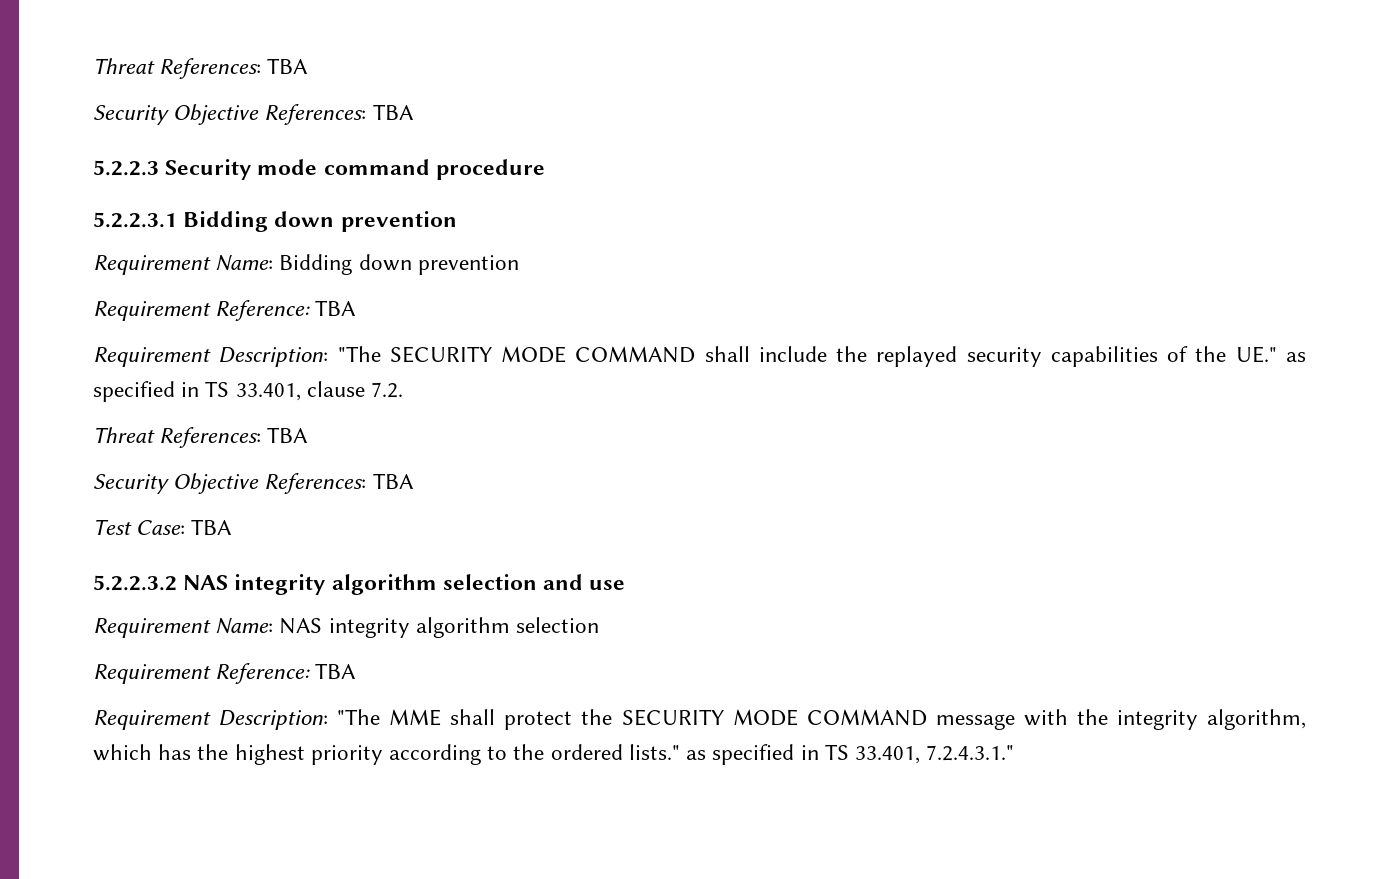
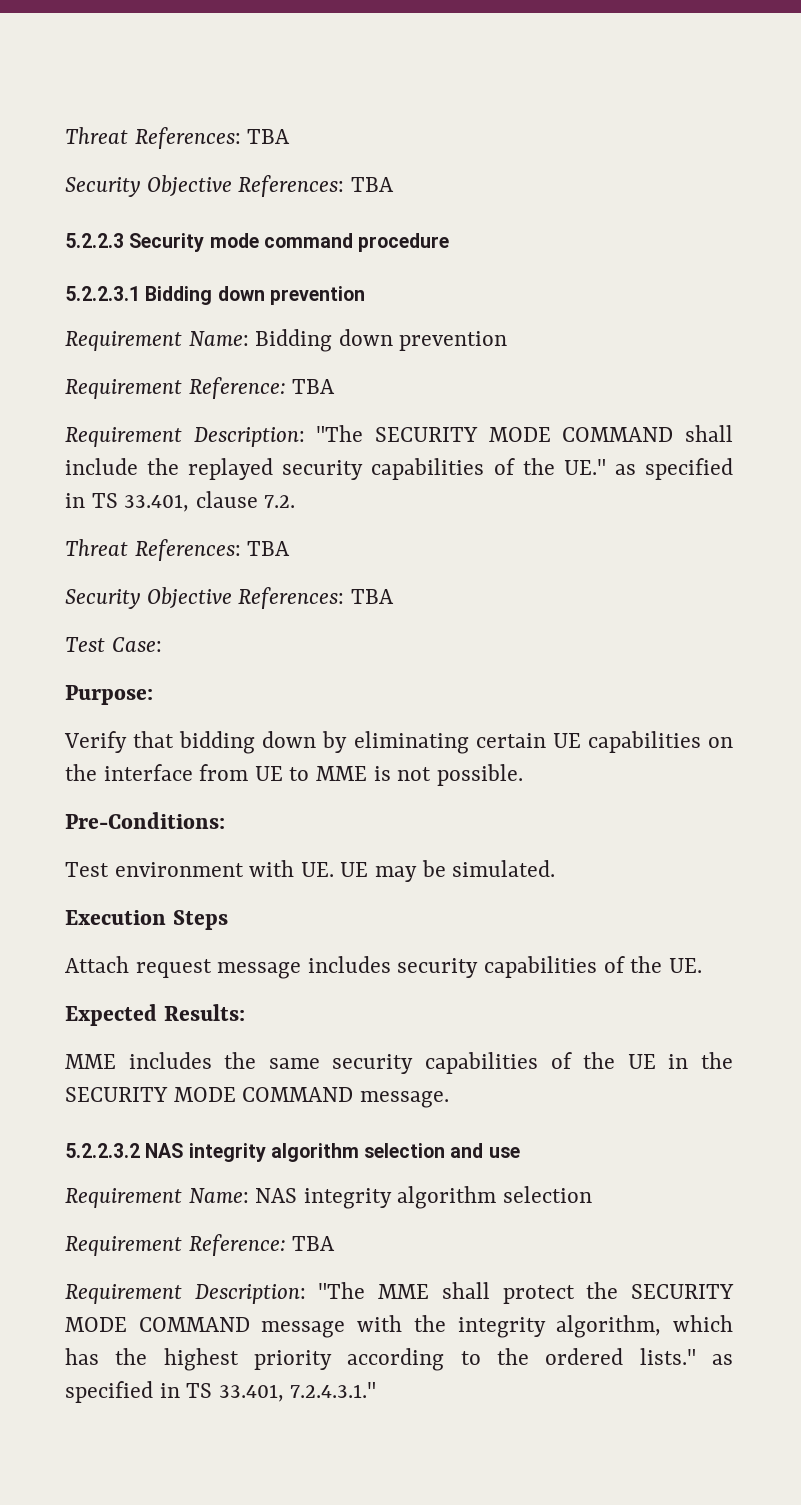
- Test Case: TBA
+ Test Case:
+ Purpose:
+ Verify that bidding down by eliminating certain UE capabilities on the interface from UE to MME is not possible.
+ Pre-Conditions:
+ Test environment with UE. UE may be simulated.
+ Execution Steps
+ Attach request message includes security capabilities of the UE.
+ Expected Results:
+ MME includes the same security capabilities of the UE in the SECURITY MODE COMMAND message.

